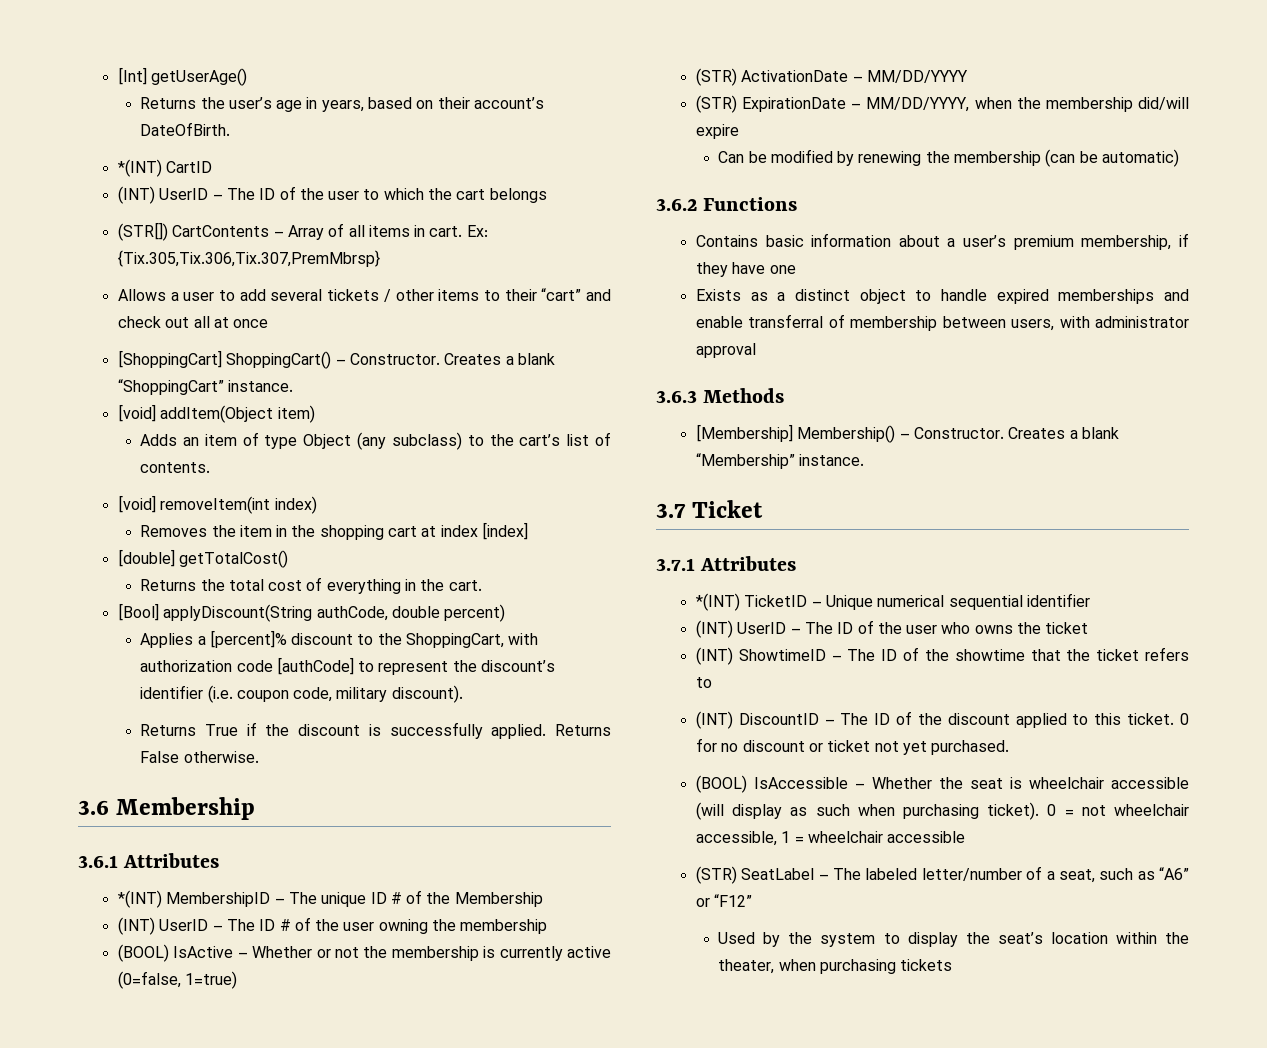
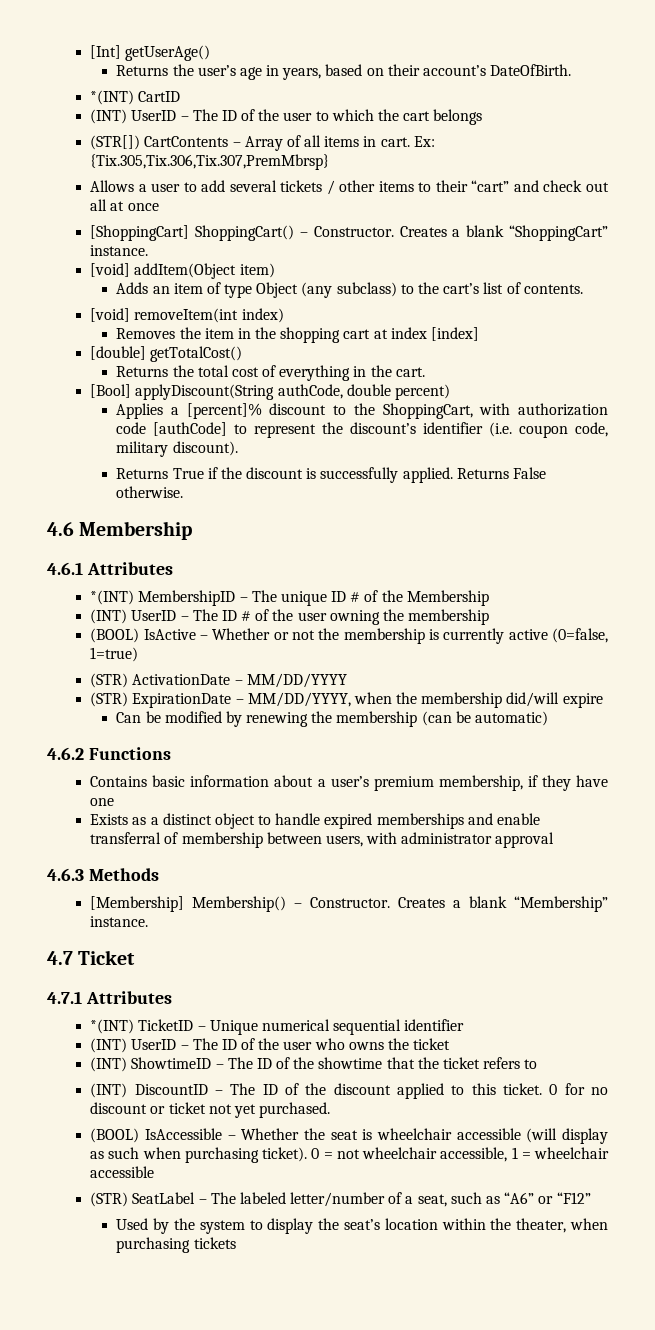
- 3.6 Membership
- 3.6.1 Attributes
+ 4.6 Membership
+ 4.6.1 Attributes
- 3.6.2 Functions
+ 4.6.2 Functions
- 3.6.3 Methods
+ 4.6.3 Methods
- 3.7 Ticket
+ 4.7 Ticket
- 3.7.1 Attributes
+ 4.7.1 Attributes

